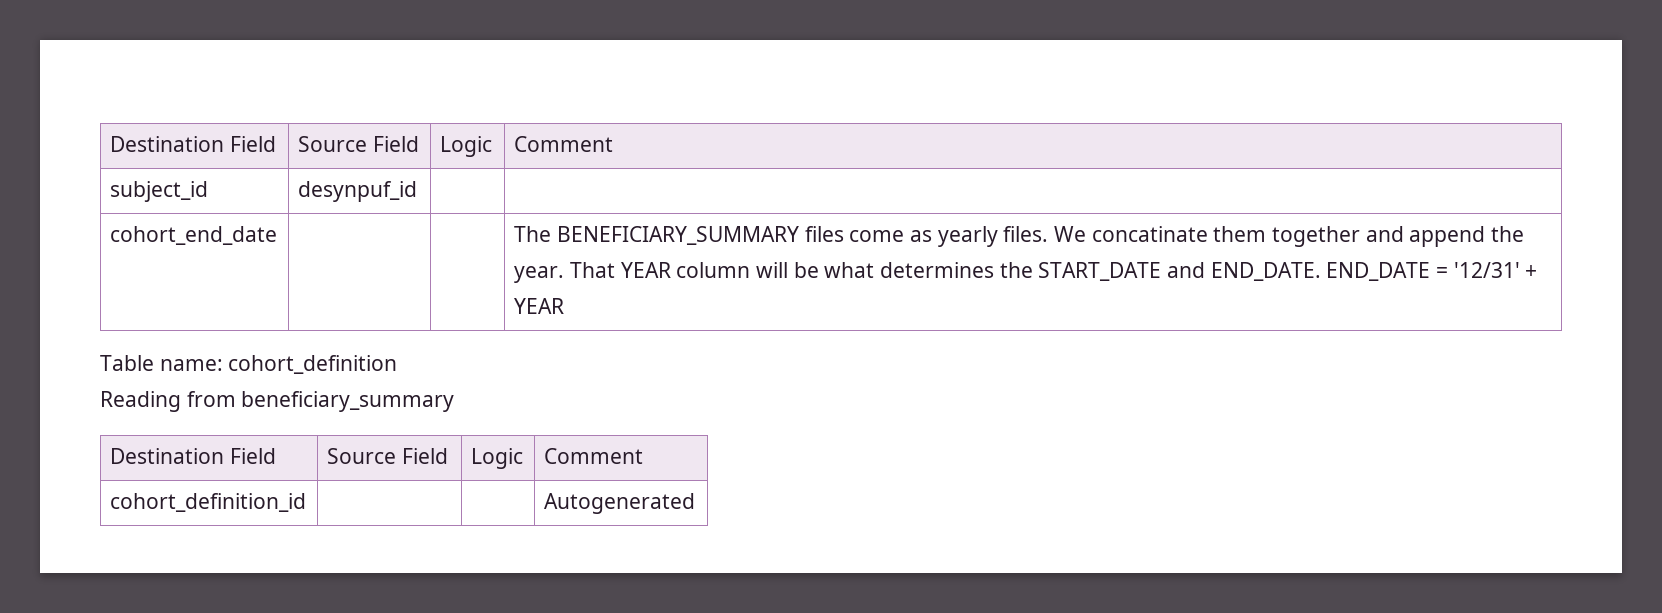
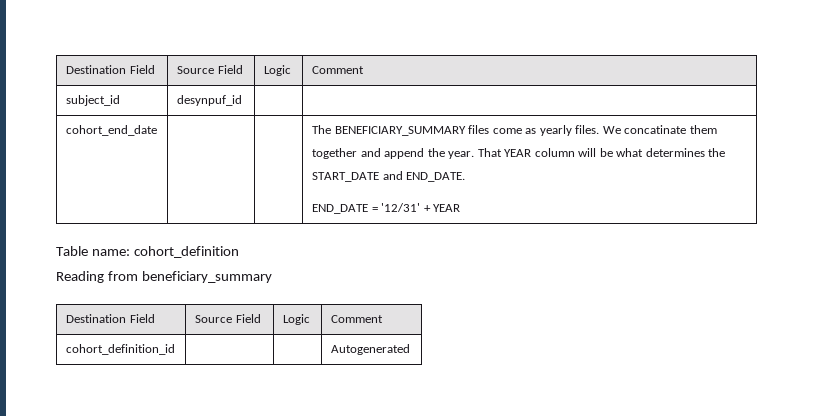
- cohort_end_date | | | The BENEFICIARY_SUMMARY files come as yearly files. We concatinate them together and append the year. That YEAR column will be what determines the START_DATE and END_DATE. END_DATE = '12/31' + YEAR
+ cohort_end_date | | | The BENEFICIARY_SUMMARY files come as yearly files. We concatinate them together and append the year. That YEAR column will be what determines the START_DATE and END_DATE.
+ END_DATE = '12/31' + YEAR

